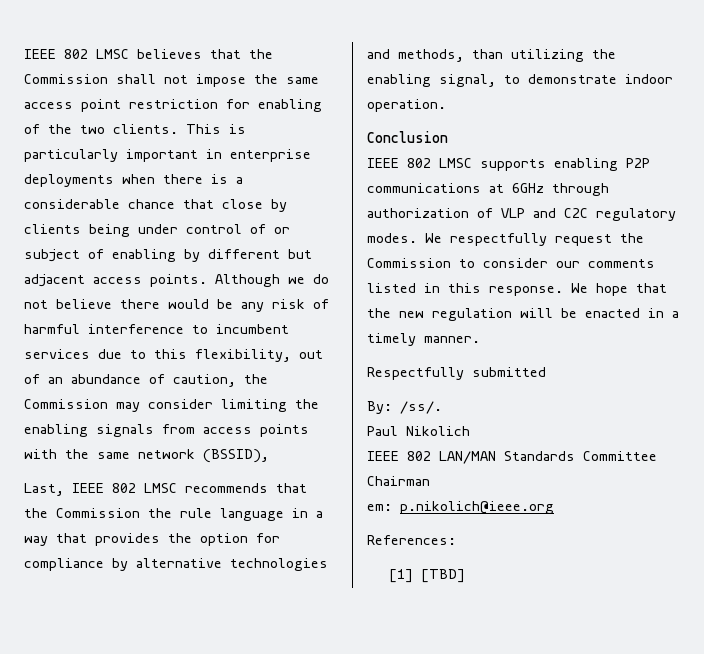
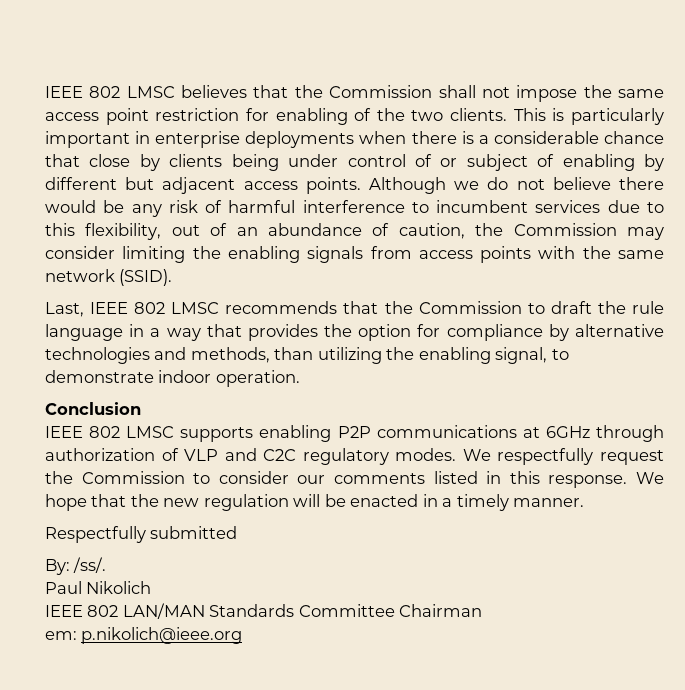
- Although we do not believe there would be any risk of harmful interference to incumbent services due to this flexibility, out of an abundance of caution, the Commission may consider limiting the enabling signals from access points with the same network (BSSID),
+ Although we do not believe there would be any risk of harmful interference to incumbent services due to this flexibility, out of an abundance of caution, the Commission may consider limiting the enabling signals from access points with the same network (SSID).
- Last, IEEE 802 LMSC recommends that the Commission the rule language in a way that provides the option for compliance by alternative technologies and methods, than utilizing the enabling signal, to demonstrate indoor operation.
+ Last, IEEE 802 LMSC recommends that the Commission to draft the rule language in a way that provides the option for compliance by alternative technologies and methods, than utilizing the enabling signal, to demonstrate indoor operation.
- References:
- [1] [TBD]

